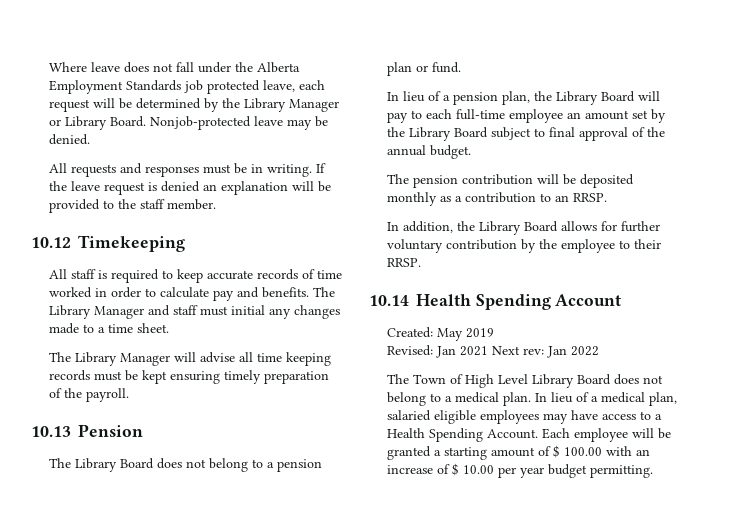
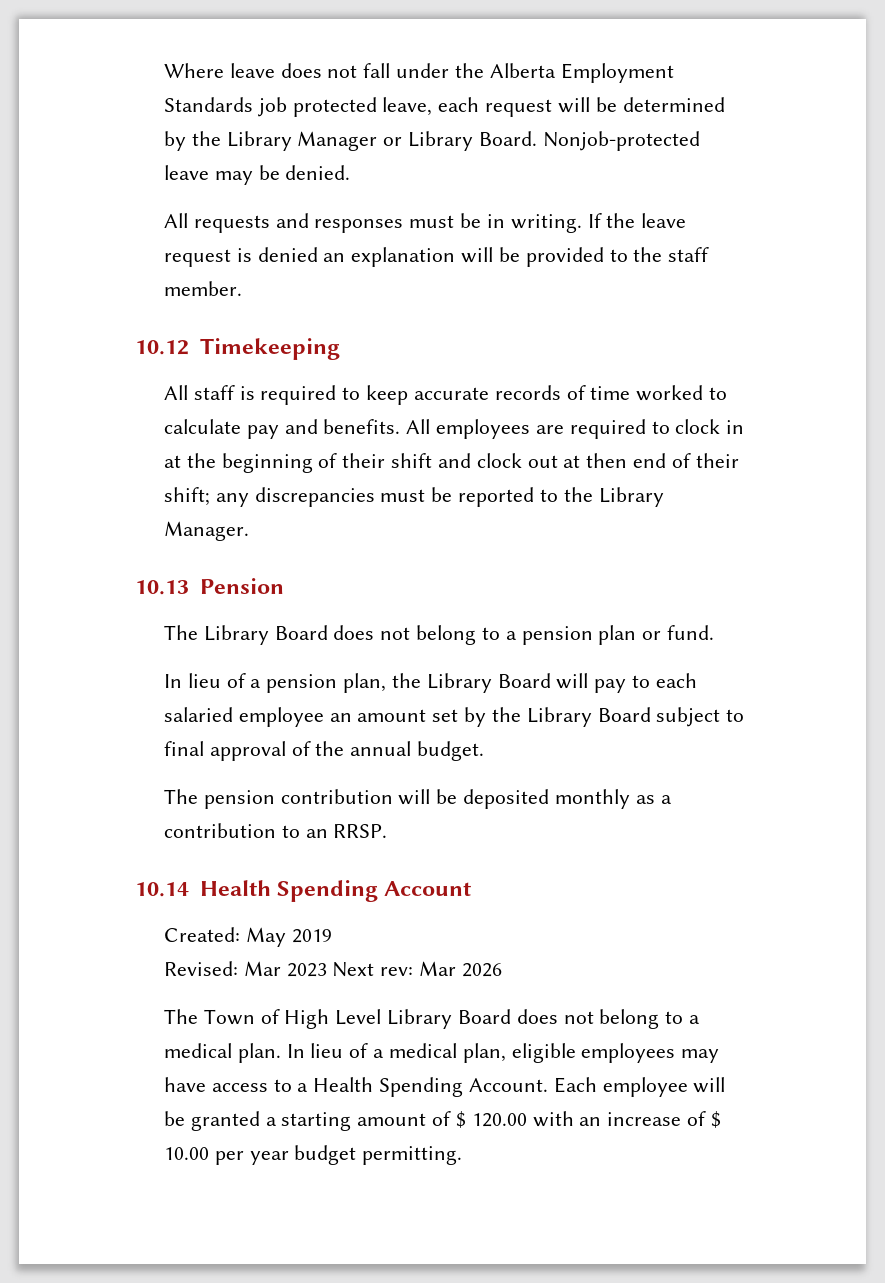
- All staff is required to keep accurate records of time worked in order to calculate pay and benefits.
+ All staff is required to keep accurate records of time worked to calculate pay and benefits.
- The Library Manager and staff must initial any changes made to a time sheet.
- The Library Manager will advise all time keeping records must be kept ensuring timely preparation of the payroll.
+ All employees are required to clock in at the beginning of their shift and clock out at then end of their shift; any discrepancies must be reported to the Library Manager.
- In lieu of a pension plan, the Library Board will pay to each full-time employee an amount set by the Library Board subject to final approval of the annual budget.
+ In lieu of a pension plan, the Library Board will pay to each salaried employee an amount set by the Library Board subject to final approval of the annual budget.
- In addition, the Library Board allows for further voluntary contribution by the employee to their RRSP.
- Revised: Jan 2021 Next rev: Jan 2022
+ Revised: Mar 2023 Next rev: Mar 2026
- In lieu of a medical plan, salaried eligible employees may have access to a Health Spending Account.
+ In lieu of a medical plan, eligible employees may have access to a Health Spending Account.
- Each employee will be granted a starting amount of $ 100.00 with an increase of $ 10.00 per year budget permitting.
+ Each employee will be granted a starting amount of $ 120.00 with an increase of $ 10.00 per year budget permitting.

